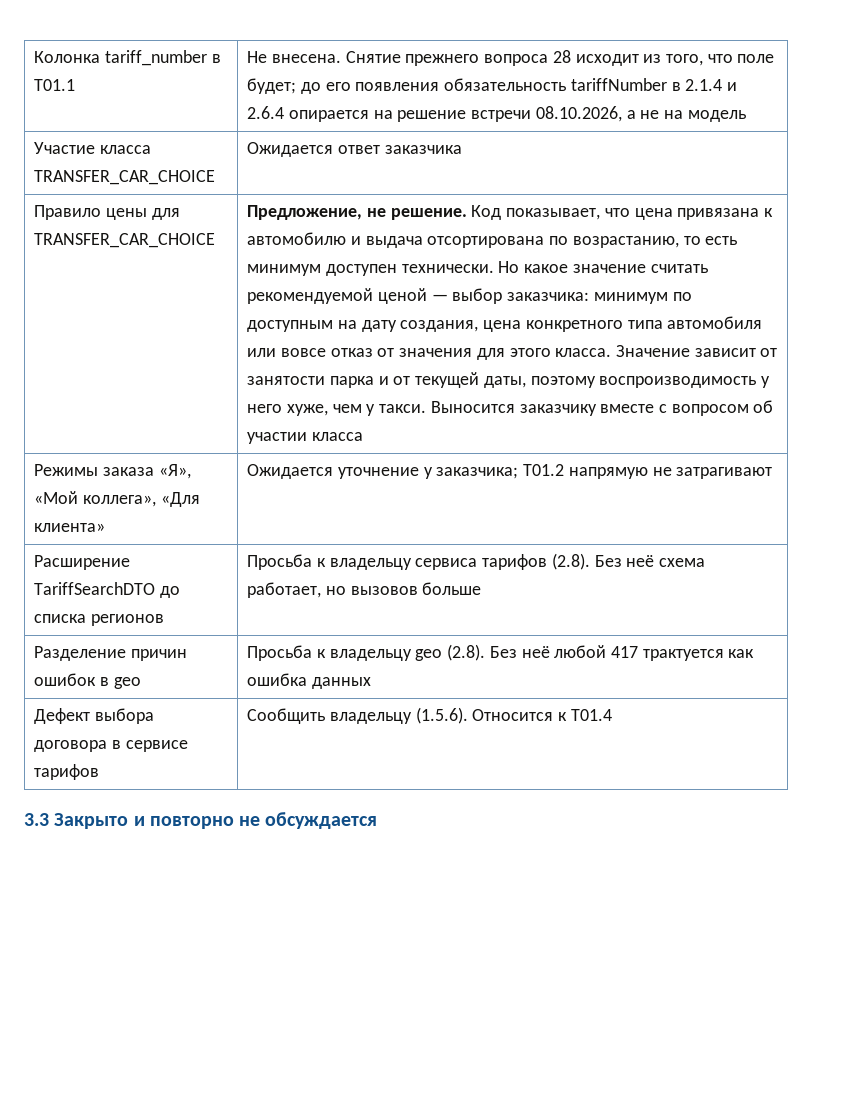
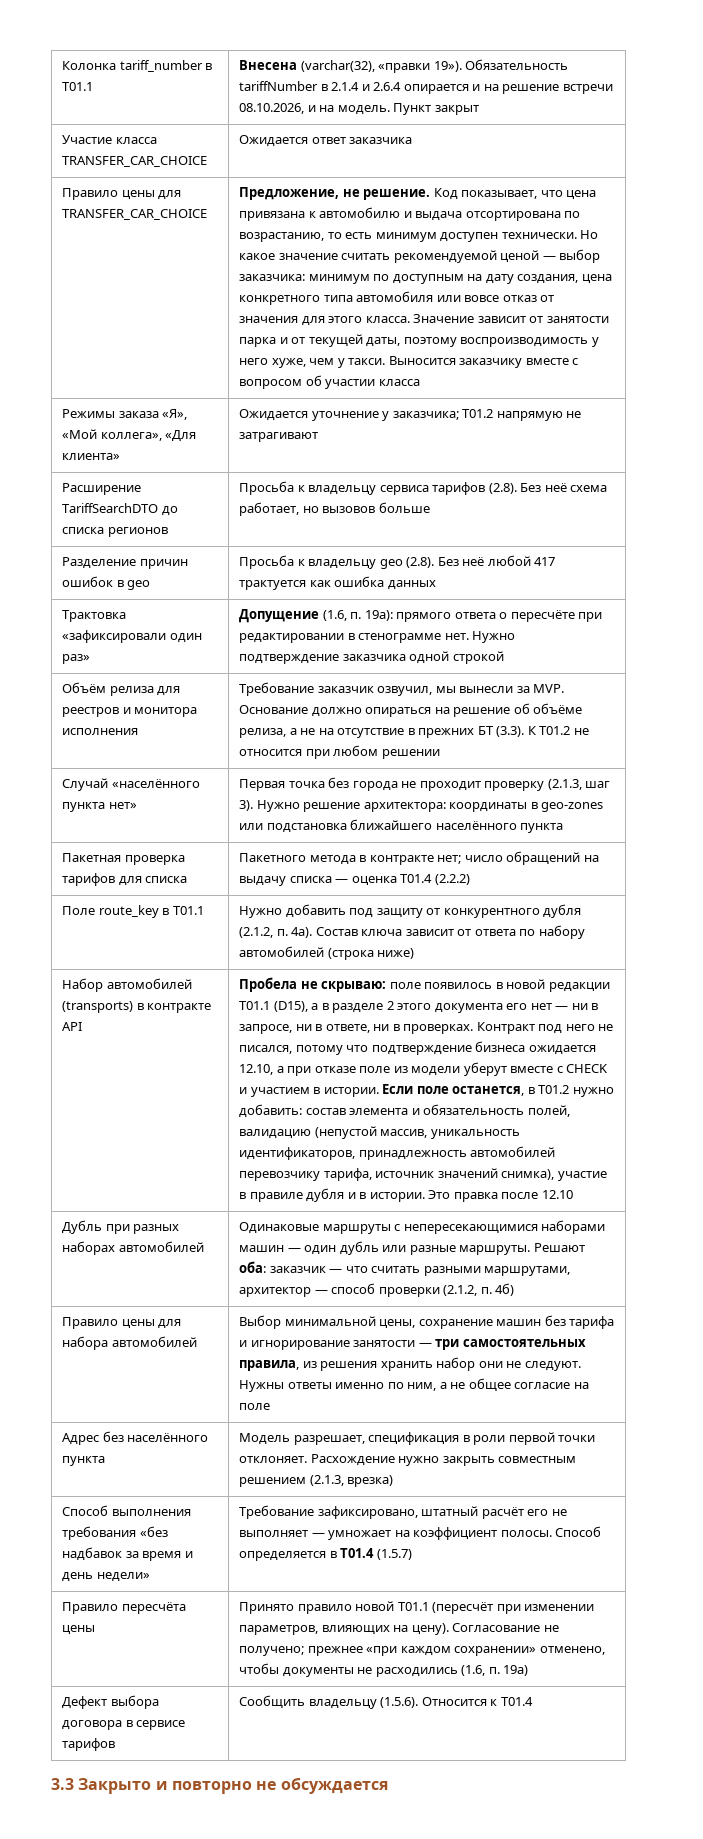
- Колонка tariff_number в T01.1 | Не внесена. Снятие прежнего вопроса 28 исходит из того, что поле будет; до его появления обязательность tariffNumber в 2.1.4 и 2.6.4 опирается на решение встречи 08.10.2026, а не на модель
+ Колонка tariff_number в T01.1 | Внесена (varchar(32), «правки 19»). Обязательность tariffNumber в 2.1.4 и 2.6.4 опирается и на решение встречи 08.10.2026, и на модель. Пункт закрыт
+ Трактовка «зафиксировали один раз» | Допущение (1.6, п. 19а): прямого ответа о пересчёте при редактировании в стенограмме нет. Нужно подтверждение заказчика одной строкой
+ Объём релиза для реестров и монитора исполнения | Требование заказчик озвучил, мы вынесли за MVP. Основание должно опираться на решение об объёме релиза, а не на отсутствие в прежних БТ (3.3). К T01.2 не относится при любом решении
+ Случай «населённого пункта нет» | Первая точка без города не проходит проверку (2.1.3, шаг 3). Нужно решение архитектора: координаты в geo-zones или подстановка ближайшего населённого пункта
+ Пакетная проверка тарифов для списка | Пакетного метода в контракте нет; число обращений на выдачу списка — оценка T01.4 (2.2.2)
+ Поле route_key в T01.1 | Нужно добавить под защиту от конкурентного дубля (2.1.2, п. 4а). Состав ключа зависит от ответа по набору автомобилей (строка ниже)
+ Набор автомобилей (transports) в контракте API | Пробела не скрываю: поле появилось в новой редакции T01.1 (D15), а в разделе 2 этого документа его нет — ни в запросе, ни в ответе, ни в проверках. Контракт под него не писался, потому что подтверждение бизнеса ожидается 12.10, а при отказе поле из модели уберут вместе с CHECK и участием в истории. Если поле останется, в T01.2 нужно добавить: состав элемента и обязательность полей, валидацию (непустой массив, уникальность идентификаторов, принадлежность автомобилей перевозчику тарифа, источник значений снимка), участие в правиле дубля и в истории. Это правка после 12.10
+ Дубль при разных наборах автомобилей | Одинаковые маршруты с непересекающимися наборами машин — один дубль или разные маршруты. Решают оба: заказчик — что считать разными маршрутами, архитектор — способ проверки (2.1.2, п. 4б)
+ Правило цены для набора автомобилей | Выбор минимальной цены, сохранение машин без тарифа и игнорирование занятости — три самостоятельных правила, из решения хранить набор они не следуют. Нужны ответы именно по ним, а не общее согласие на поле
+ Адрес без населённого пункта | Модель разрешает, спецификация в роли первой точки отклоняет. Расхождение нужно закрыть совместным решением (2.1.3, врезка)
+ Способ выполнения требования «без надбавок за время и день недели» | Требование зафиксировано, штатный расчёт его не выполняет — умножает на коэффициент полосы. Способ определяется в T01.4 (1.5.7)
+ Правило пересчёта цены | Принято правило новой T01.1 (пересчёт при изменении параметров, влияющих на цену). Согласование не получено; прежнее «при каждом сохранении» отменено, чтобы документы не расходились (1.6, п. 19а)

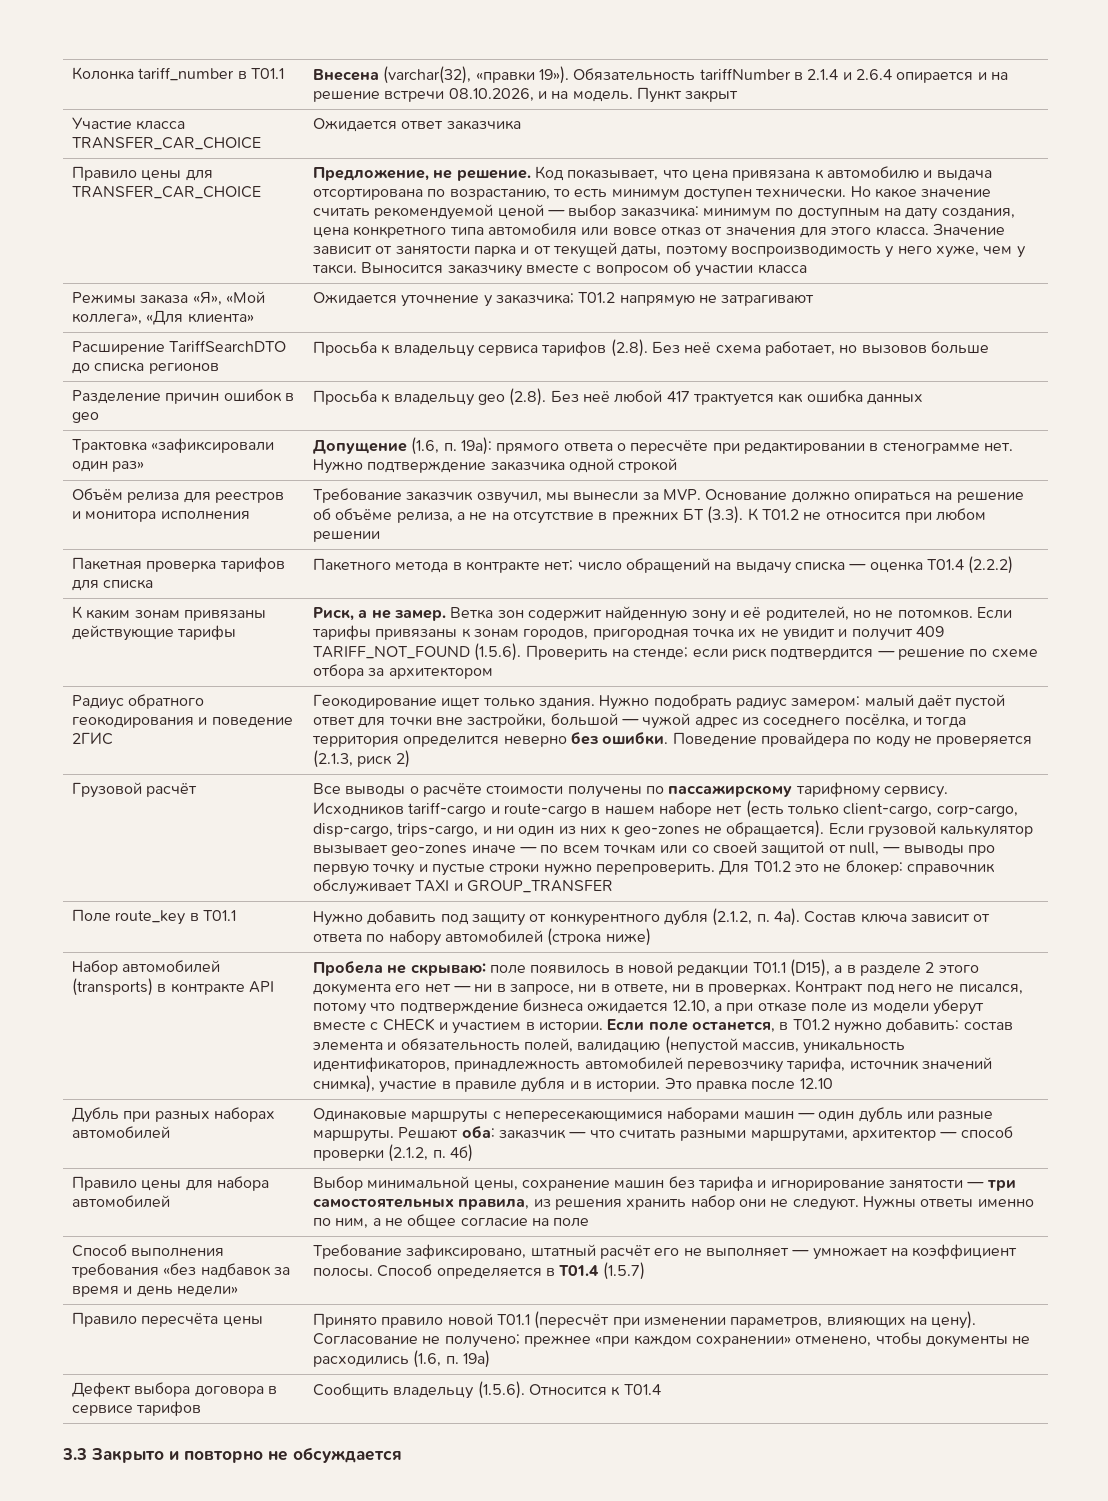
- Случай «населённого пункта нет» | Первая точка без города не проходит проверку (2.1.3, шаг 3). Нужно решение архитектора: координаты в geo-zones или подстановка ближайшего населённого пункта
+ К каким зонам привязаны действующие тарифы | Риск, а не замер. Ветка зон содержит найденную зону и её родителей, но не потомков. Если тарифы привязаны к зонам городов, пригородная точка их не увидит и получит 409 TARIFF_NOT_FOUND (1.5.6). Проверить на стенде; если риск подтвердится — решение по схеме отбора за архитектором
+ Радиус обратного геокодирования и поведение 2ГИС | Геокодирование ищет только здания. Нужно подобрать радиус замером: малый даёт пустой ответ для точки вне застройки, большой — чужой адрес из соседнего посёлка, и тогда территория определится неверно без ошибки. Поведение провайдера по коду не проверяется (2.1.3, риск 2)
+ Грузовой расчёт | Все выводы о расчёте стоимости получены по пассажирскому тарифному сервису. Исходников tariff-cargo и route-cargo в нашем наборе нет (есть только client-cargo, corp-cargo, disp-cargo, trips-cargo, и ни один из них к geo-zones не обращается). Если грузовой калькулятор вызывает geo-zones иначе — по всем точкам или со своей защитой от null, — выводы про первую точку и пустые строки нужно перепроверить. Для T01.2 это не блокер: справочник обслуживает TAXI и GROUP_TRANSFER
- Адрес без населённого пункта | Модель разрешает, спецификация в роли первой точки отклоняет. Расхождение нужно закрыть совместным решением (2.1.3, врезка)

